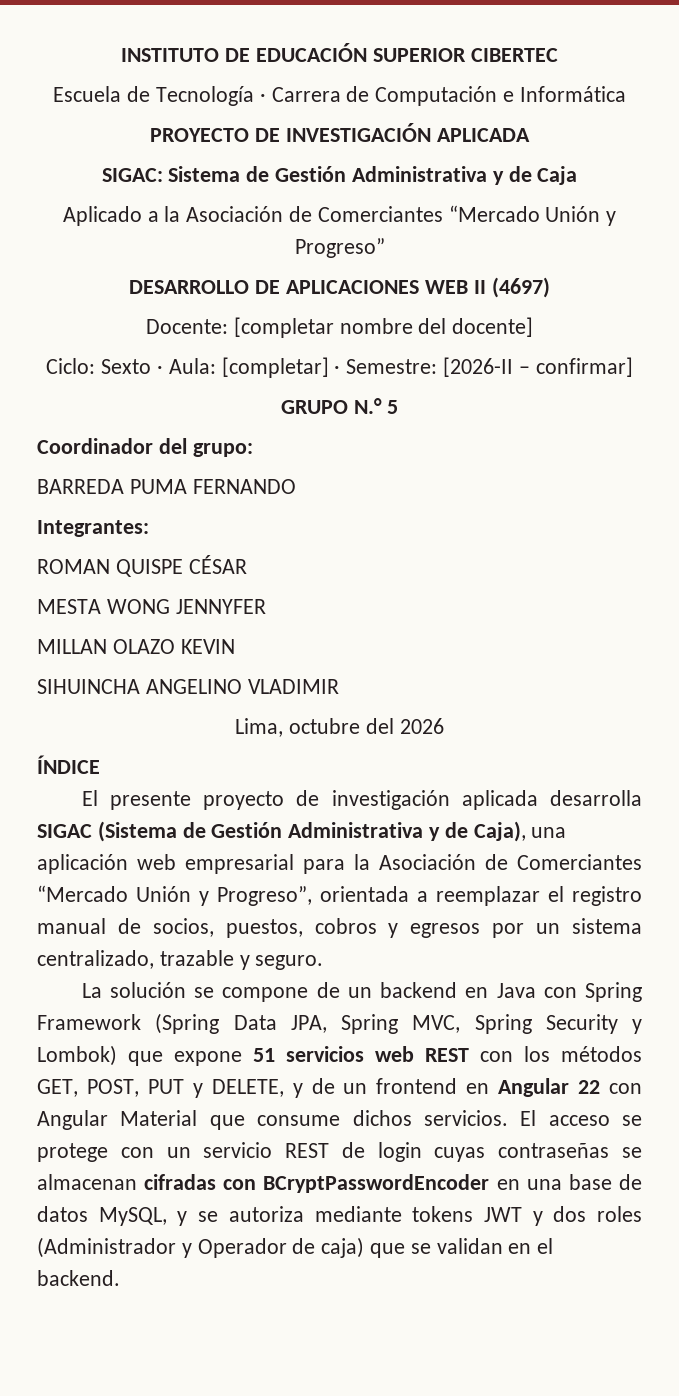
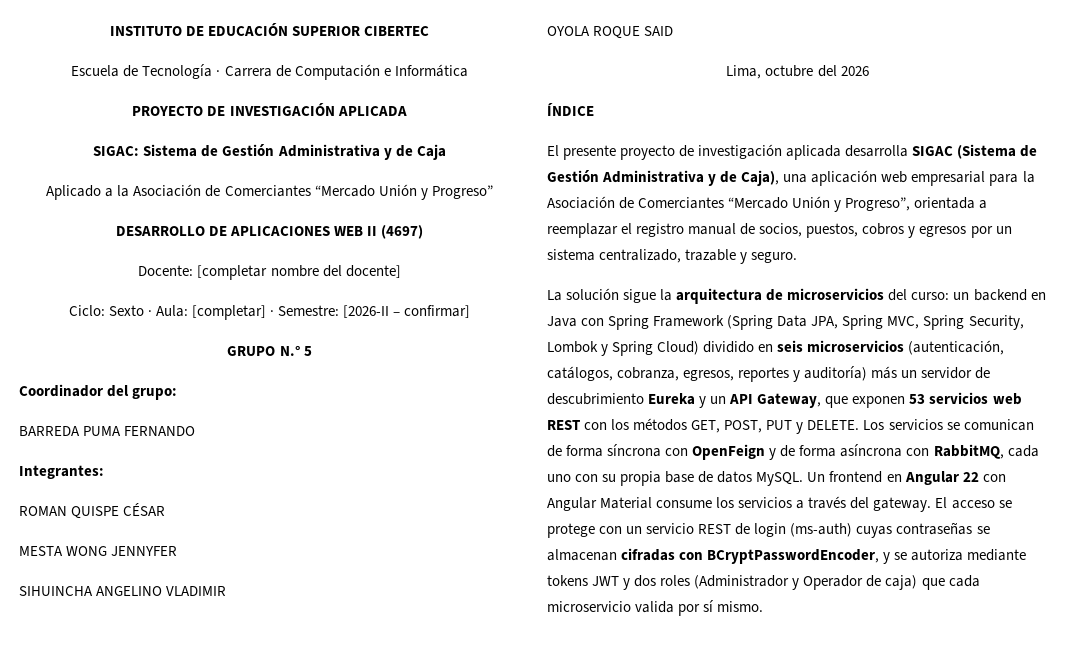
- MILLAN OLAZO KEVIN
+ OYOLA ROQUE SAID
- La solución se compone de un backend en Java con Spring Framework (Spring Data JPA, Spring MVC, Spring Security y Lombok) que expone 51 servicios web REST con los métodos GET, POST, PUT y DELETE, y de un frontend en Angular 22 con Angular Material que consume dichos servicios.
+ La solución sigue la arquitectura de microservicios del curso: un backend en Java con Spring Framework (Spring Data JPA, Spring MVC, Spring Security, Lombok y Spring Cloud) dividido en seis microservicios (autenticación, catálogos, cobranza, egresos, reportes y auditoría) más un servidor de descubrimiento Eureka y un API Gateway, que exponen 53 servicios web REST con los métodos GET, POST, PUT y DELETE. Los servicios se comunican de forma síncrona con OpenFeign y de forma asíncrona con RabbitMQ, cada uno con su propia base de datos MySQL. Un frontend en Angular 22 con Angular Material consume los servicios a través del gateway.
- El acceso se protege con un servicio REST de login cuyas contraseñas se almacenan cifradas con BCryptPasswordEncoder en una base de datos MySQL, y se autoriza mediante tokens JWT y dos roles (Administrador y Operador de caja) que se validan en el backend.
+ El acceso se protege con un servicio REST de login (ms-auth) cuyas contraseñas se almacenan cifradas con BCryptPasswordEncoder, y se autoriza mediante tokens JWT y dos roles (Administrador y Operador de caja) que cada microservicio valida por sí mismo.

